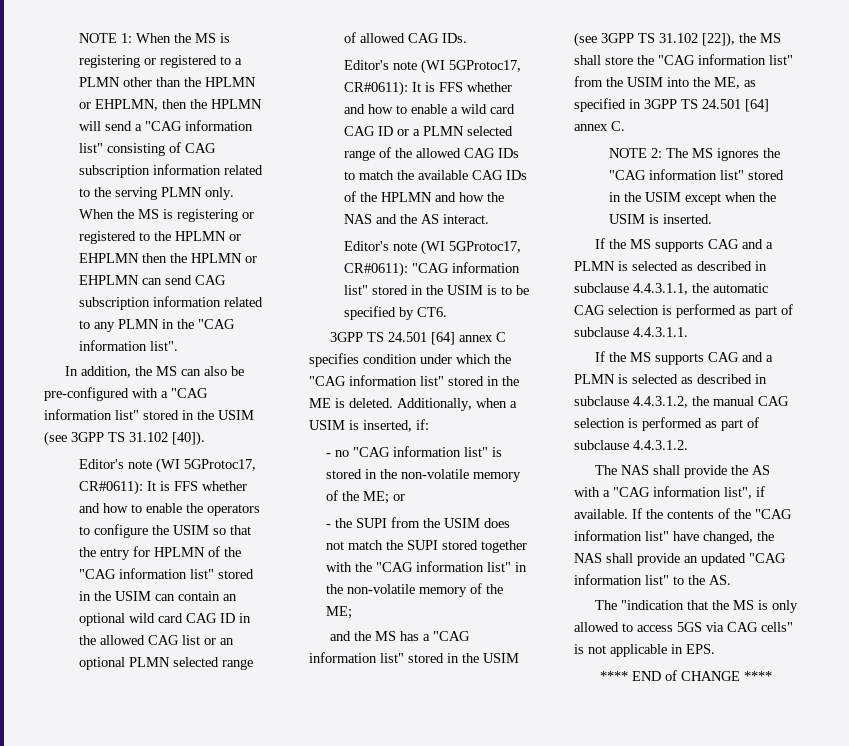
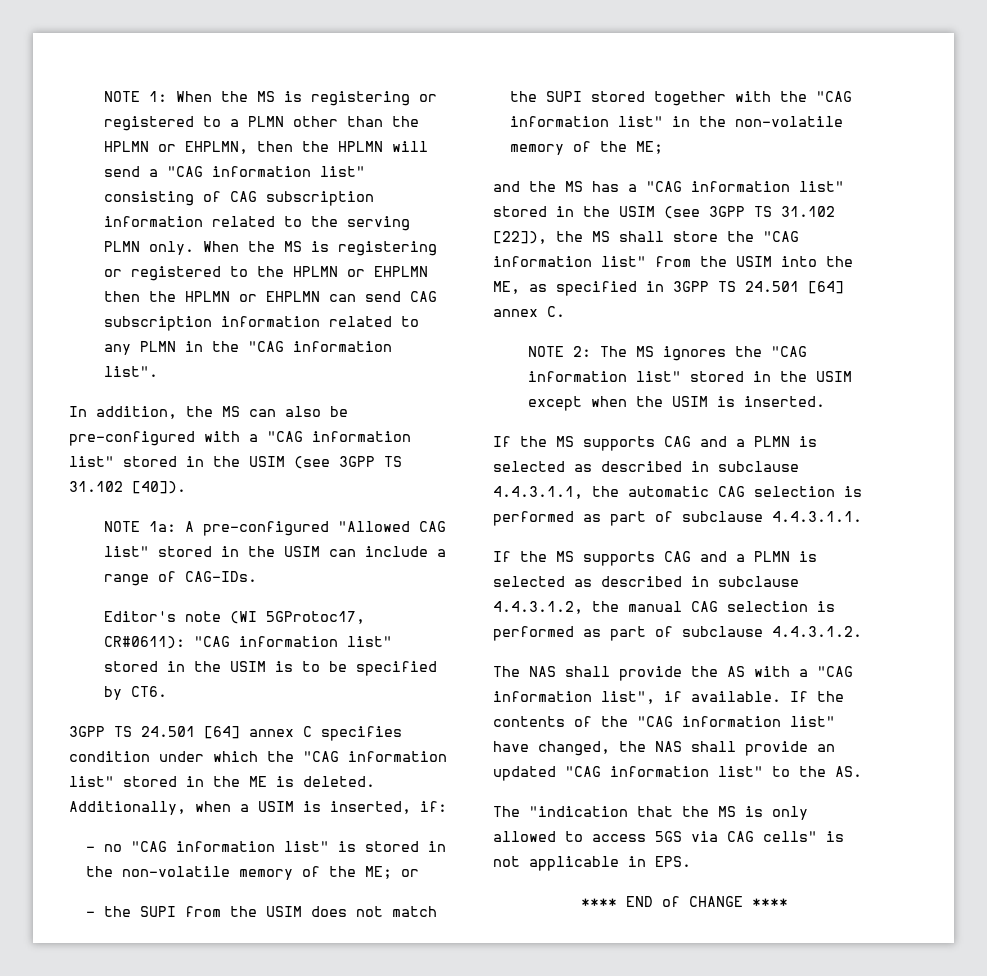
- Editor's note (WI 5GProtoc17, CR#0611): It is FFS whether and how to enable the operators to configure the USIM so that the entry for HPLMN of the "CAG information list" stored in the USIM can contain an optional wild card CAG ID in the allowed CAG list or an optional PLMN selected range of allowed CAG IDs.
- Editor's note (WI 5GProtoc17, CR#0611): It is FFS whether and how to enable a wild card CAG ID or a PLMN selected range of the allowed CAG IDs to match the available CAG IDs of the HPLMN and how the NAS and the AS interact.
+ NOTE 1a: A pre-configured "Allowed CAG list" stored in the USIM can include a range of CAG-IDs.

